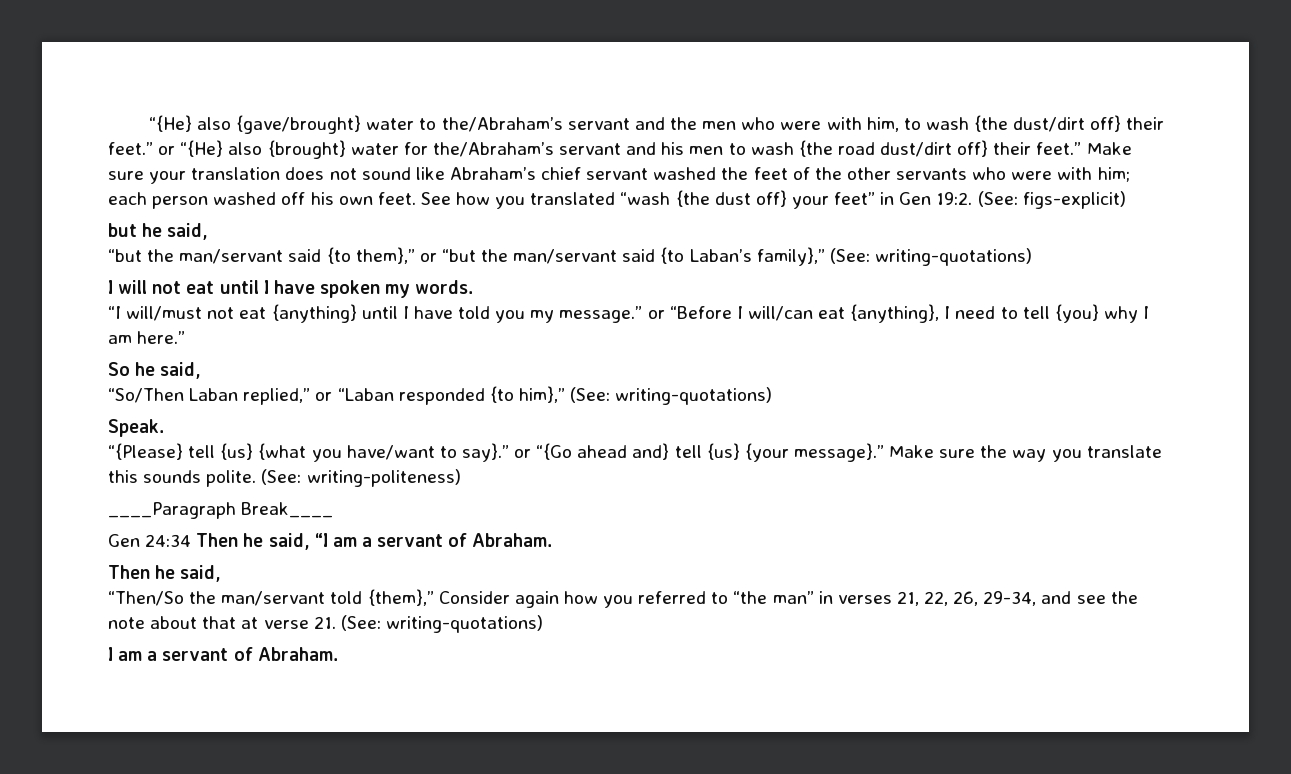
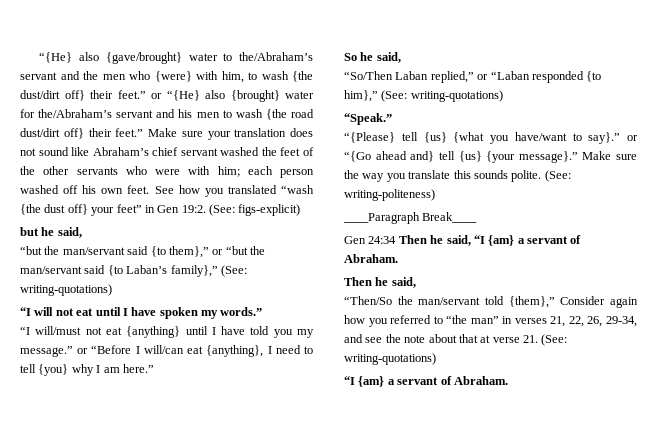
- “{He} also {gave/brought} water to the/Abraham’s servant and the men who were with him, to wash {the dust/dirt off} their feet.” or “{He} also {brought} water for the/Abraham’s servant and his men to wash {the road dust/dirt off} their feet.”
+ “{He} also {gave/brought} water to the/Abraham’s servant and the men who {were} with him, to wash {the dust/dirt off} their feet.” or “{He} also {brought} water for the/Abraham’s servant and his men to wash {the road dust/dirt off} their feet.”
- I will not eat until I have spoken my words.
+ “I will not eat until I have spoken my words.”
- Speak.
+ “Speak.”
- Gen 24:34 Then he said, “I am a servant of Abraham.
+ Gen 24:34 Then he said, “I {am} a servant of Abraham.
  “Then/So the man/servant told {them},” Consider again how you referred to “the man” in verses 21, 22, 26, 29-34, and see the note about that at verse 21. (See: writing-quotations)
- I am a servant of Abraham.
+ “I {am} a servant of Abraham.

